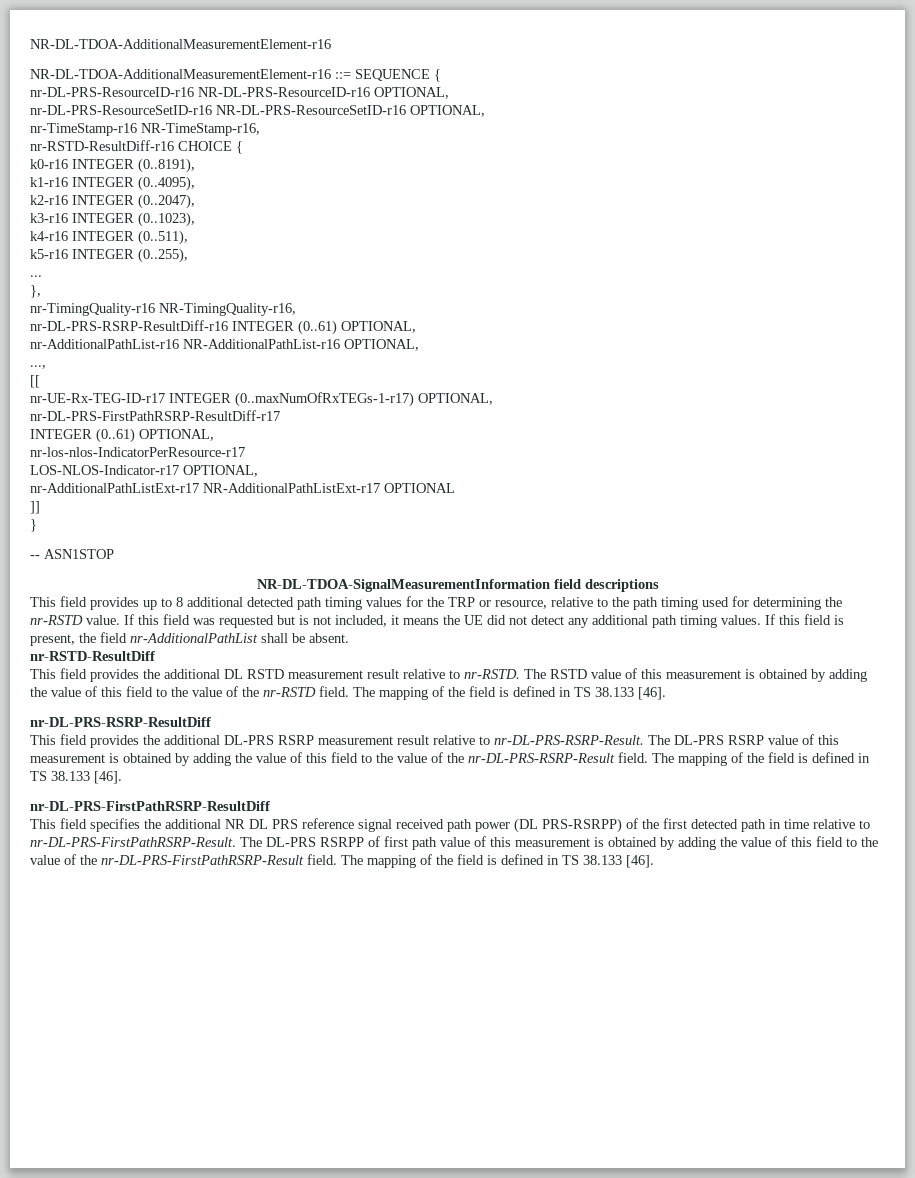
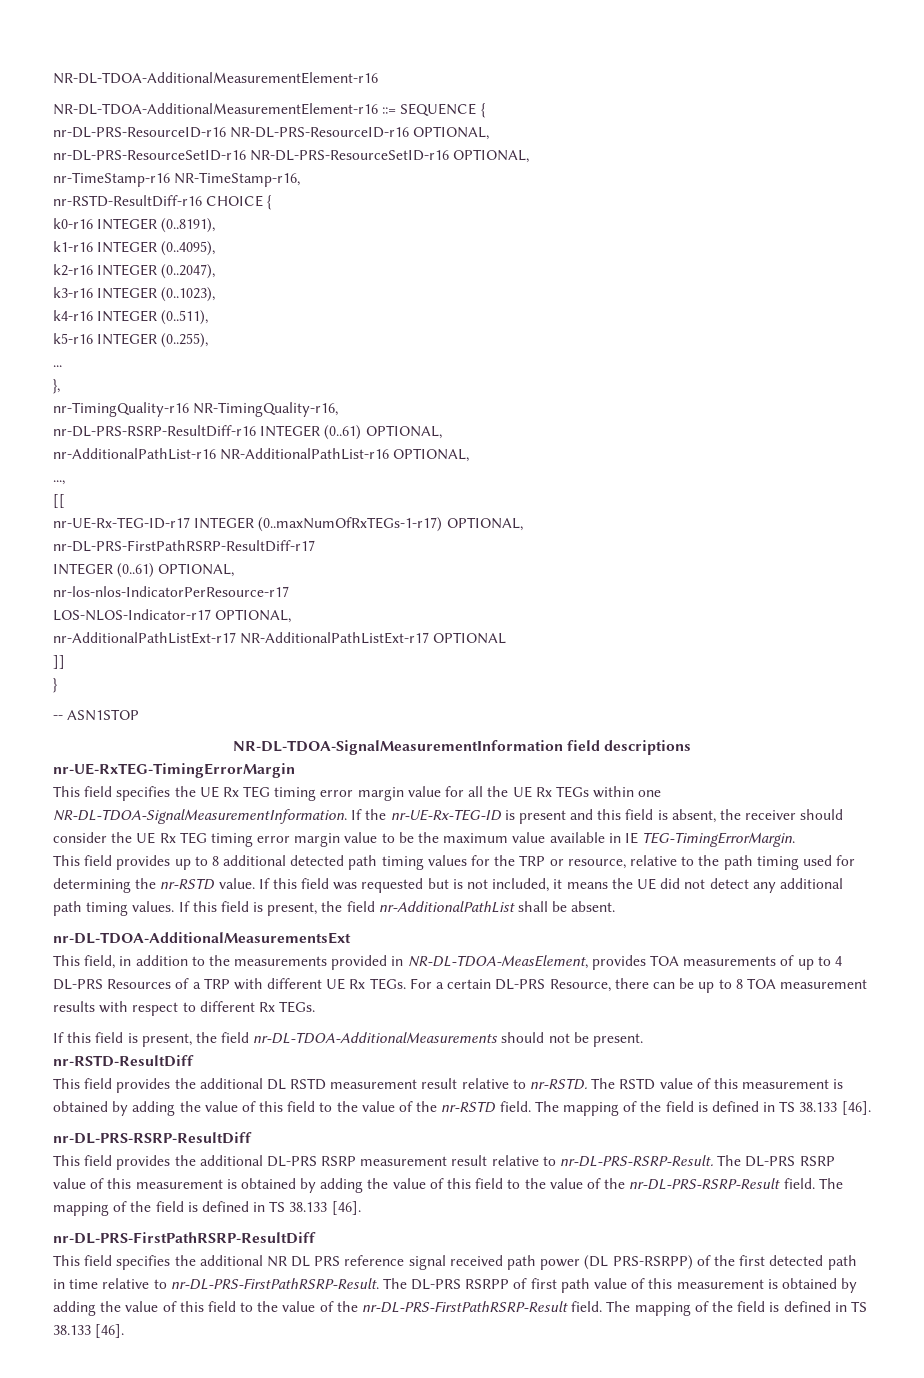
+ nr-UE-RxTEG-TimingErrorMargin
+ This field specifies the UE Rx TEG timing error margin value for all the UE Rx TEGs within one NR-DL-TDOA-SignalMeasurementInformation. If the nr-UE-Rx-TEG-ID is present and this field is absent, the receiver should consider the UE Rx TEG timing error margin value to be the maximum value available in IE TEG-TimingErrorMargin.
+ nr-DL-TDOA-AdditionalMeasurementsExt
+ This field, in addition to the measurements provided in NR-DL-TDOA-MeasElement, provides TOA measurements of up to 4 DL-PRS Resources of a TRP with different UE Rx TEGs. For a certain DL-PRS Resource, there can be up to 8 TOA measurement results with respect to different Rx TEGs.
+ If this field is present, the field nr-DL-TDOA-AdditionalMeasurements should not be present.

